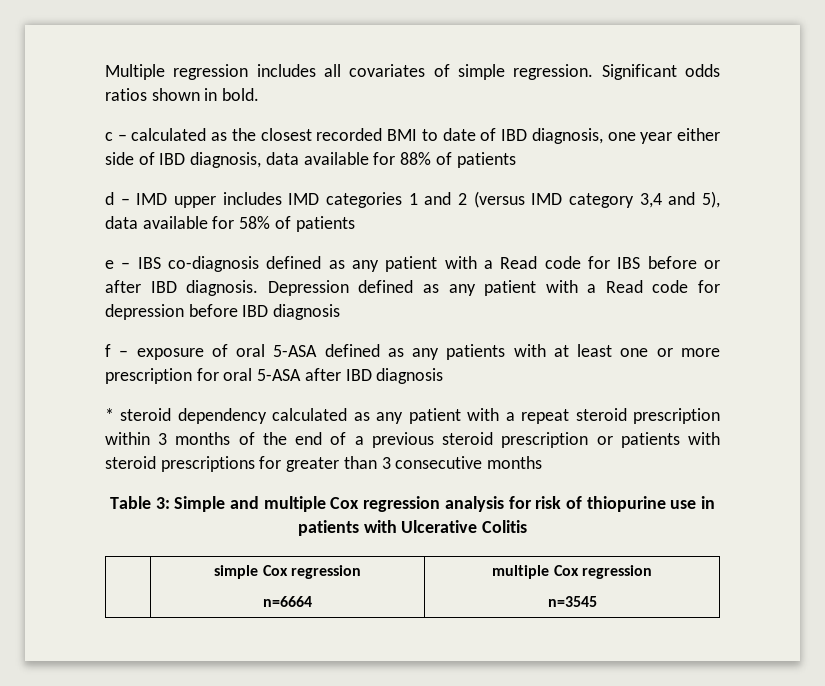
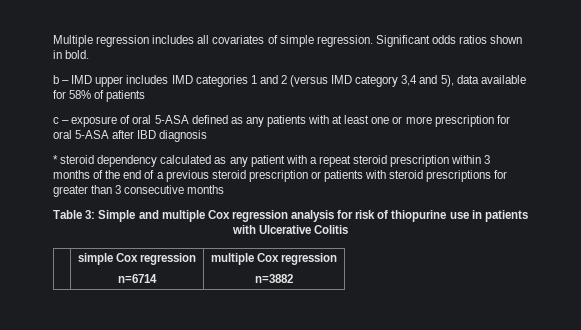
- c – calculated as the closest recorded BMI to date of IBD diagnosis, one year either side of IBD diagnosis, data available for 88% of patients
- d – IMD upper includes IMD categories 1 and 2 (versus IMD category 3,4 and 5), data available for 58% of patients
+ b – IMD upper includes IMD categories 1 and 2 (versus IMD category 3,4 and 5), data available for 58% of patients
- e – IBS co-diagnosis defined as any patient with a Read code for IBS before or after IBD diagnosis. Depression defined as any patient with a Read code for depression before IBD diagnosis
- f – exposure of oral 5-ASA defined as any patients with at least one or more prescription for oral 5-ASA after IBD diagnosis
+ c – exposure of oral 5-ASA defined as any patients with at least one or more prescription for oral 5-ASA after IBD diagnosis
  | simple Cox regression
- n=6664 | multiple Cox regression
- n=3545
+ n=6714 | multiple Cox regression
+ n=3882

